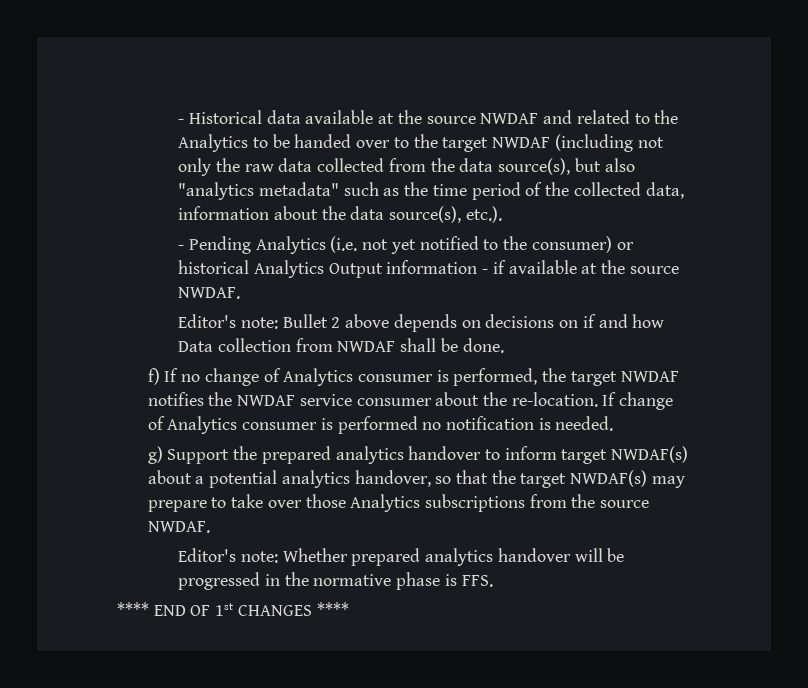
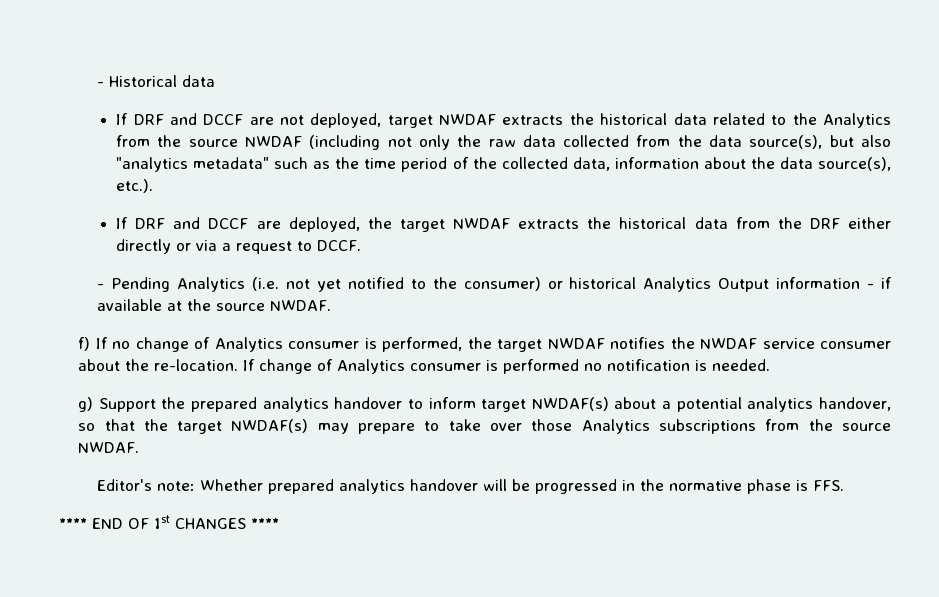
- - Historical data available at the source NWDAF and related to the Analytics to be handed over to the target NWDAF (including not only the raw data collected from the data source(s), but also "analytics metadata" such as the time period of the collected data, information about the data source(s), etc.).
+ - Historical data
+ If DRF and DCCF are not deployed, target NWDAF extracts the historical data related to the Analytics from the source NWDAF (including not only the raw data collected from the data source(s), but also "analytics metadata" such as the time period of the collected data, information about the data source(s), etc.).
+ If DRF and DCCF are deployed, the target NWDAF extracts the historical data from the DRF either directly or via a request to DCCF.
- Editor's note: Bullet 2 above depends on decisions on if and how Data collection from NWDAF shall be done.

